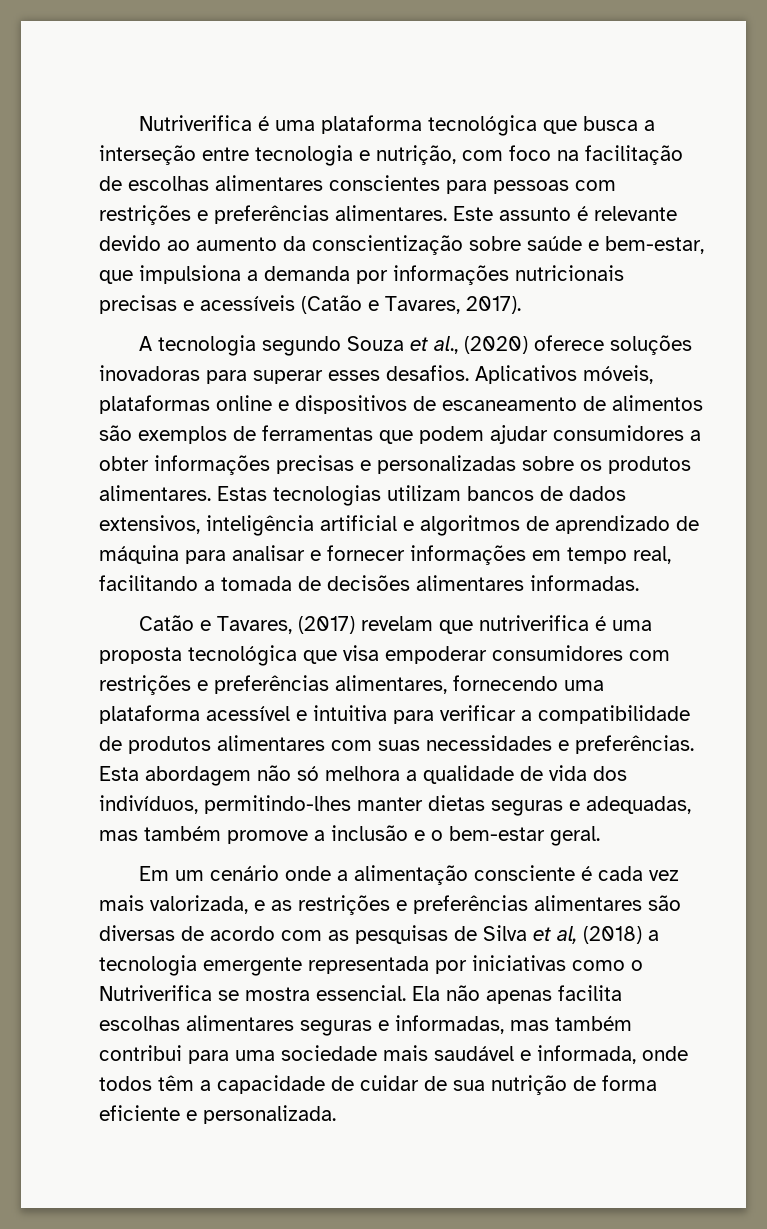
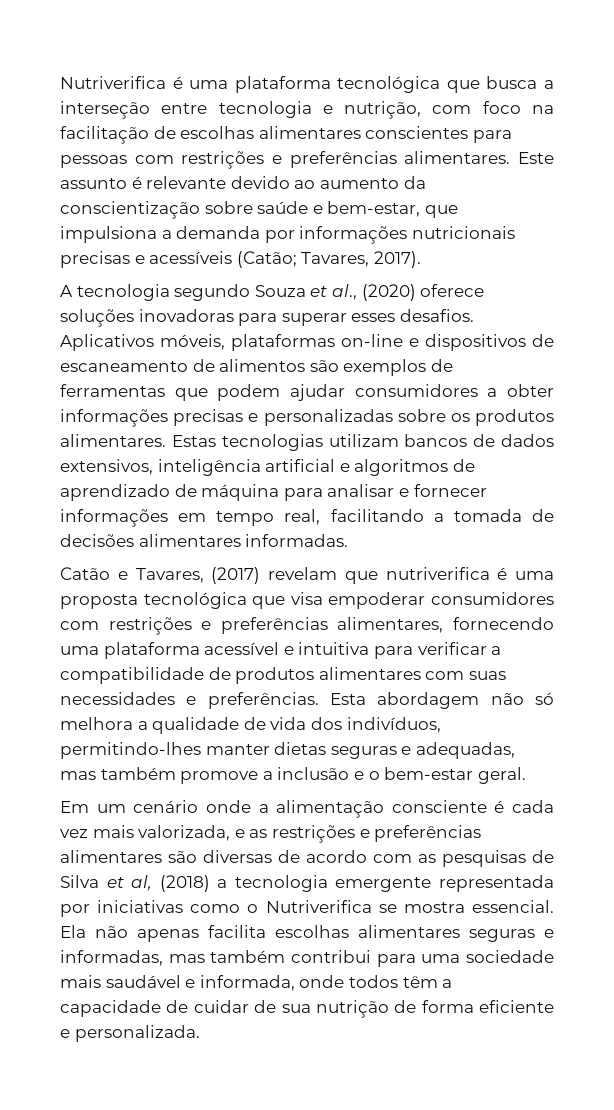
- Este assunto é relevante devido ao aumento da conscientização sobre saúde e bem-estar, que impulsiona a demanda por informações nutricionais precisas e acessíveis (Catão e Tavares, 2017).
+ Este assunto é relevante devido ao aumento da conscientização sobre saúde e bem-estar, que impulsiona a demanda por informações nutricionais precisas e acessíveis (Catão; Tavares, 2017).
- Aplicativos móveis, plataformas online e dispositivos de escaneamento de alimentos são exemplos de ferramentas que podem ajudar consumidores a obter informações precisas e personalizadas sobre os produtos alimentares.
+ Aplicativos móveis, plataformas on-line e dispositivos de escaneamento de alimentos são exemplos de ferramentas que podem ajudar consumidores a obter informações precisas e personalizadas sobre os produtos alimentares.

